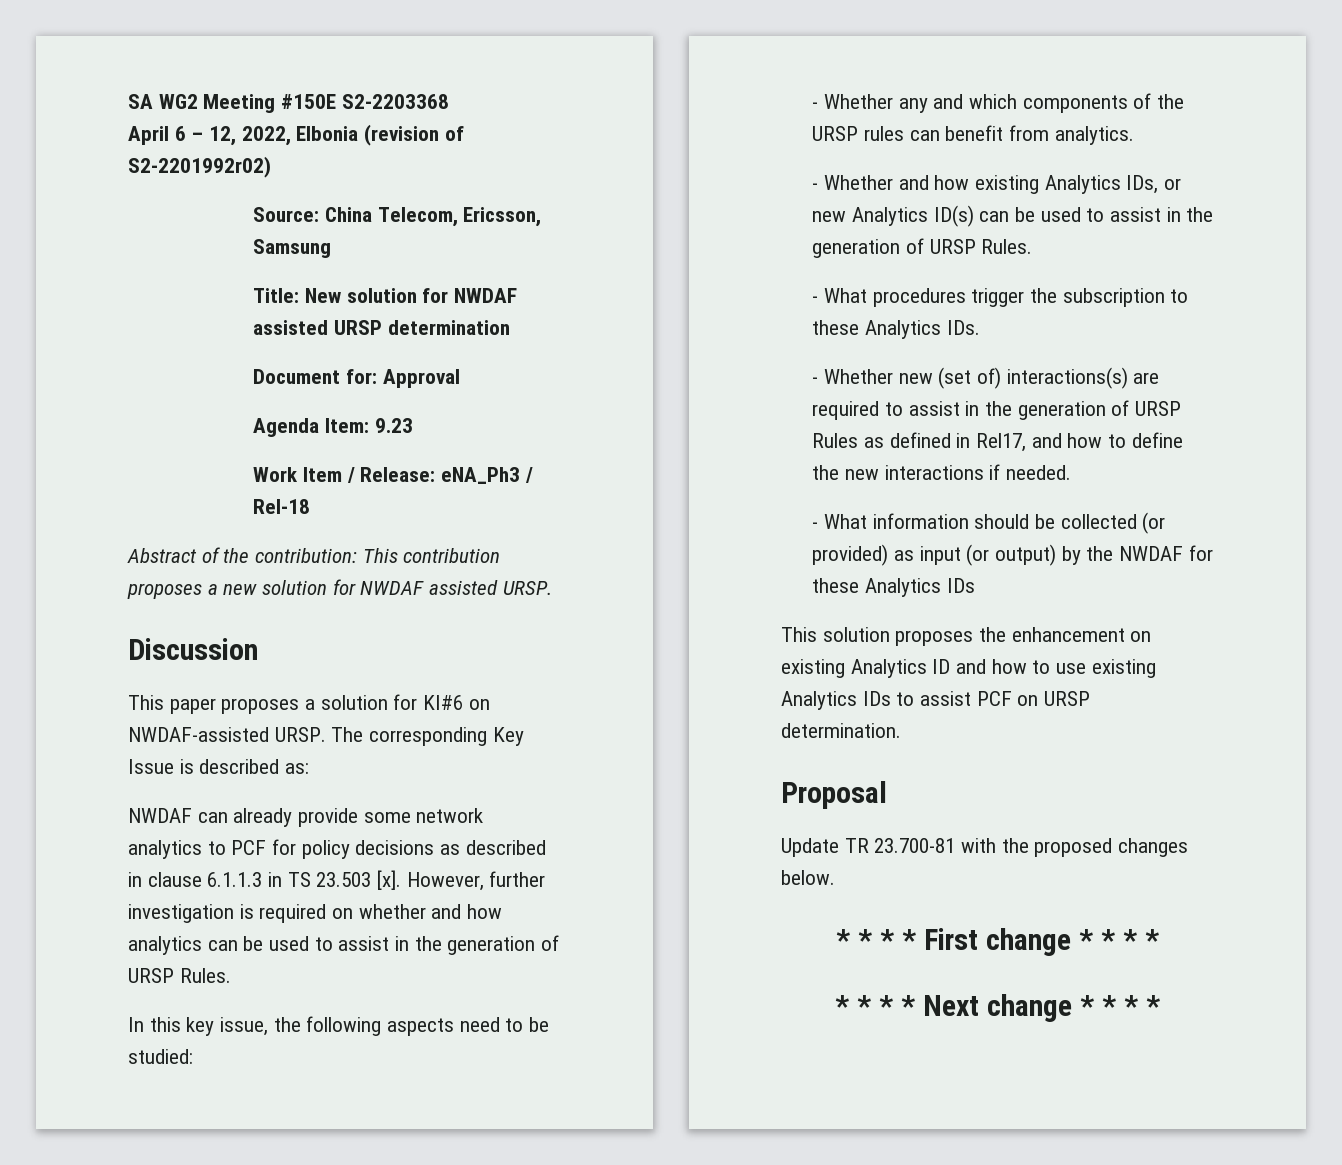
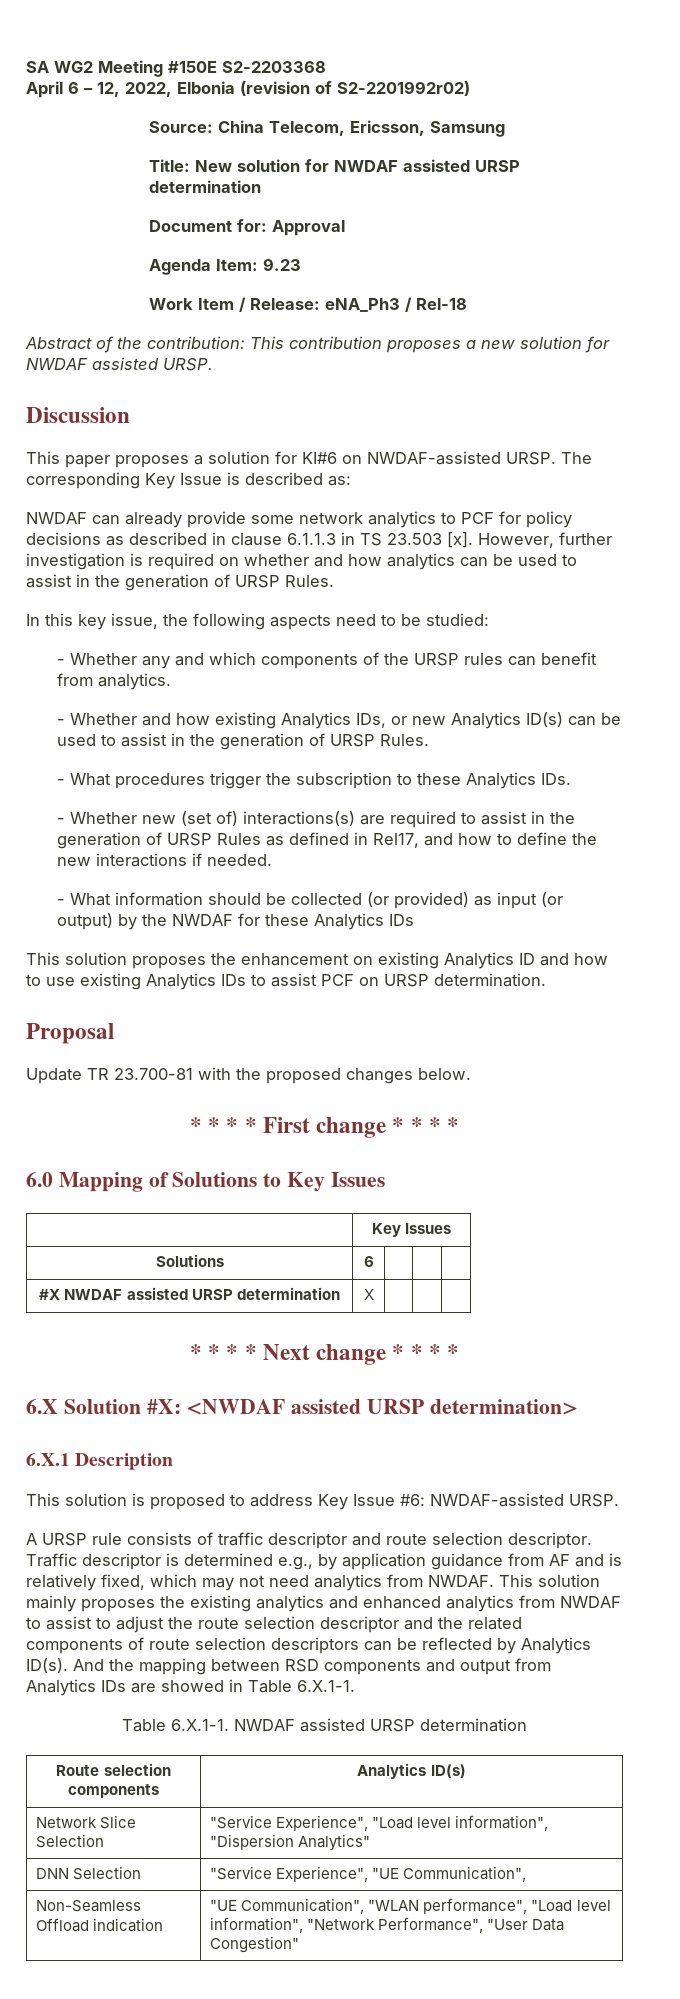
+ 6.0 Mapping of Solutions to Key Issues
+ | Key Issues
+ Solutions | 6 | | |
+ #X NWDAF assisted URSP determination | X | | |
+ 6.X Solution #X: <NWDAF assisted URSP determination>
+ 6.X.1 Description
+ This solution is proposed to address Key Issue #6: NWDAF-assisted URSP.
+ A URSP rule consists of traffic descriptor and route selection descriptor. Traffic descriptor is determined e.g., by application guidance from AF and is relatively fixed, which may not need analytics from NWDAF. This solution mainly proposes the existing analytics and enhanced analytics from NWDAF to assist to adjust the route selection descriptor and the related components of route selection descriptors can be reflected by Analytics ID(s). And the mapping between RSD components and output from Analytics IDs are showed in Table 6.X.1-1.
+ Table 6.X.1-1. NWDAF assisted URSP determination
+ Route selection components | Analytics ID(s)
+ Network Slice Selection | "Service Experience", "Load level information", "Dispersion Analytics"
+ DNN Selection | "Service Experience", "UE Communication",
+ Non-Seamless Offload indication | "UE Communication", "WLAN performance", "Load level information", "Network Performance", "User Data Congestion"

